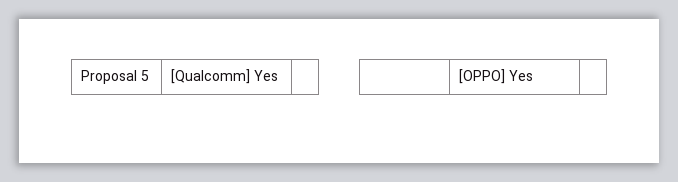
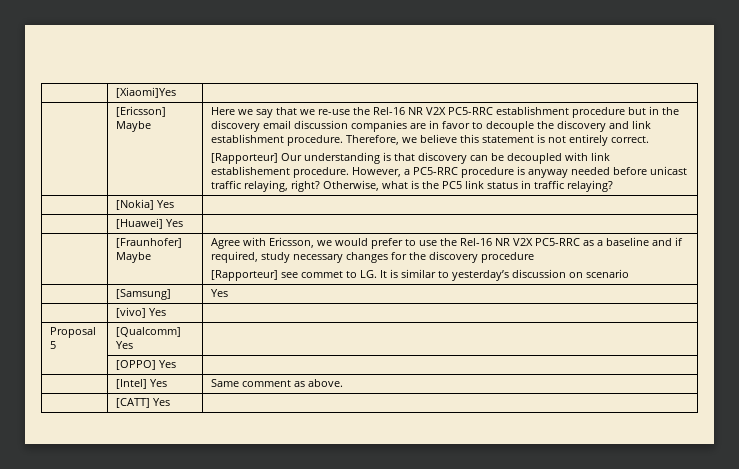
+ | [Xiaomi]Yes |
+ | [Ericsson] Maybe | Here we say that we re-use the Rel-16 NR V2X PC5-RRC establishment procedure but in the discovery email discussion companies are in favor to decouple the discovery and link establishment procedure. Therefore, we believe this statement is not entirely correct.
+ [Rapporteur] Our understanding is that discovery can be decoupled with link establishement procedure. However, a PC5-RRC procedure is anyway needed before unicast traffic relaying, right? Otherwise, what is the PC5 link status in traffic relaying?
+ | [Nokia] Yes |
+ | [Huawei] Yes |
+ | [Fraunhofer] Maybe | Agree with Ericsson, we would prefer to use the Rel-16 NR V2X PC5-RRC as a baseline and if required, study necessary changes for the discovery procedure
+ [Rapporteur] see commet to LG. It is similar to yesterday’s discussion on scenario
+ | [Samsung] | Yes
+ | [vivo] Yes |
+ | [Intel] Yes | Same comment as above.
+ | [CATT] Yes |

